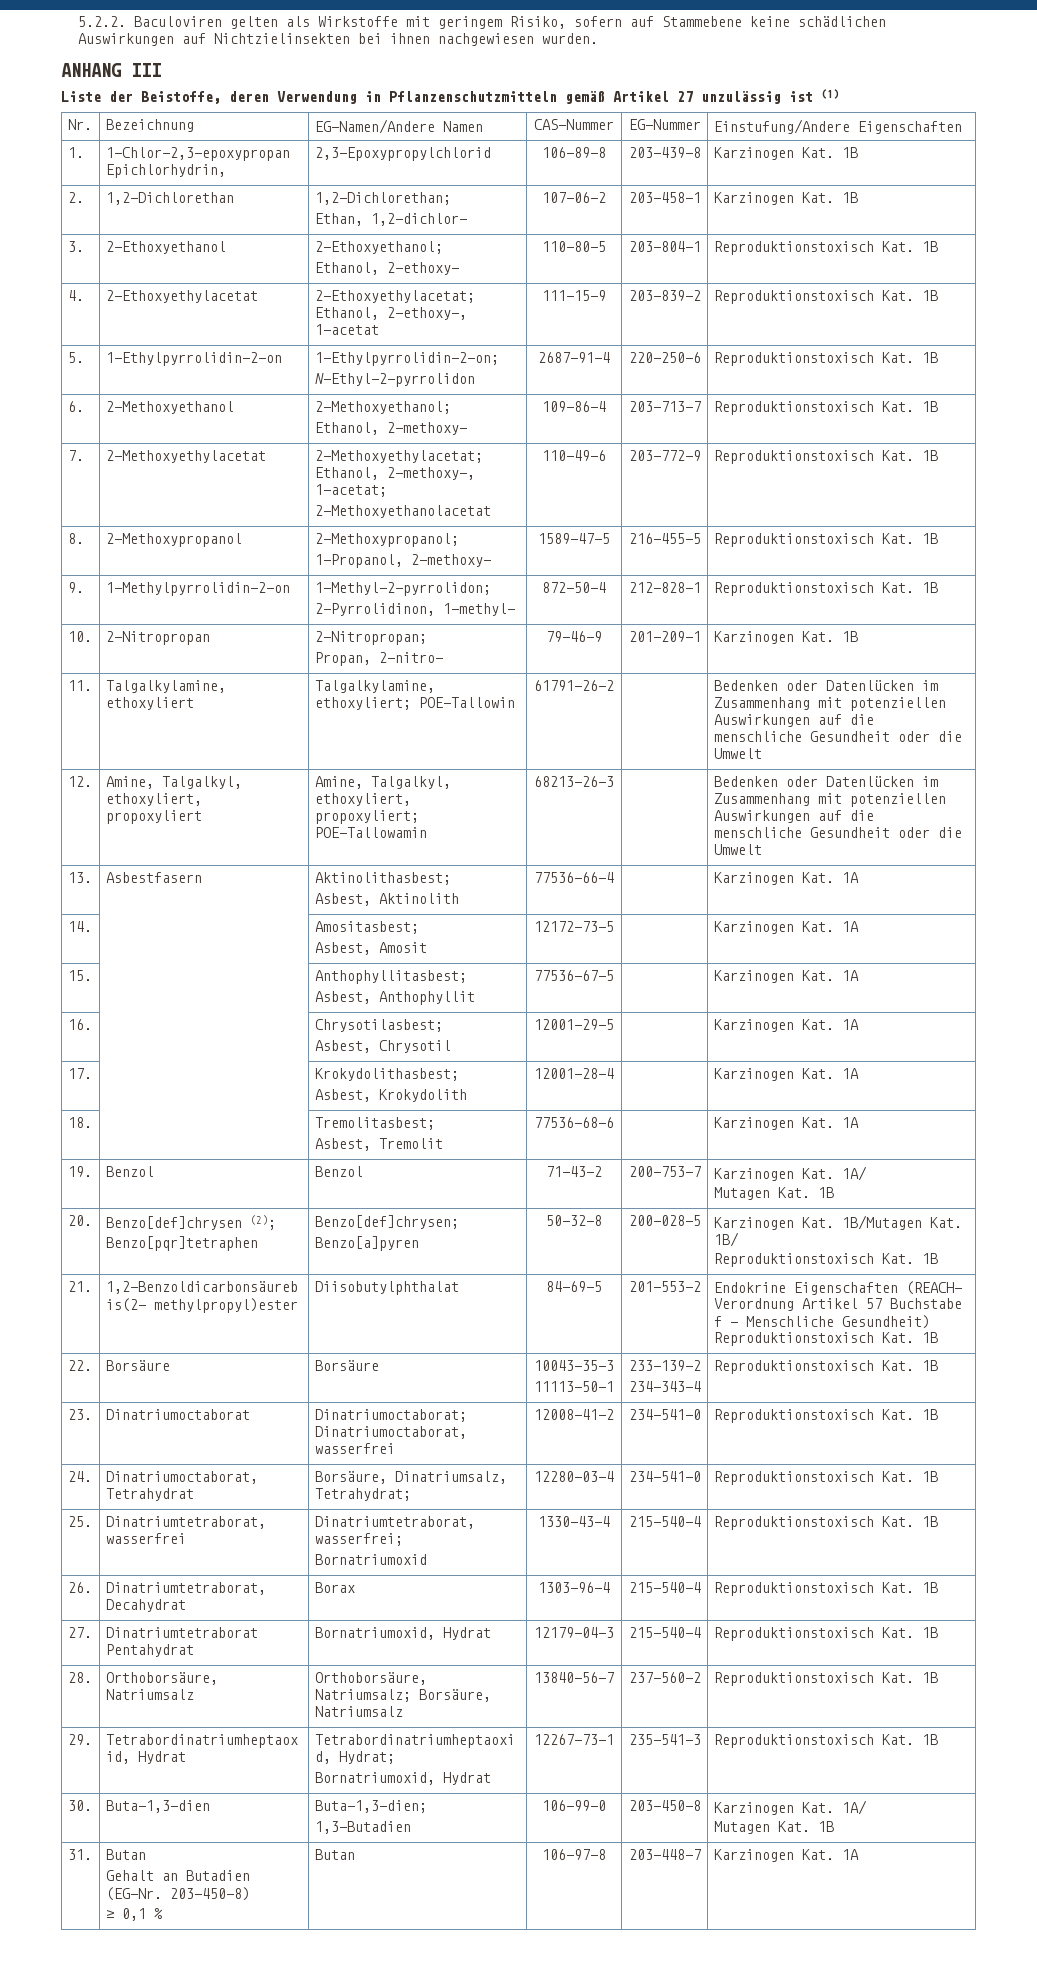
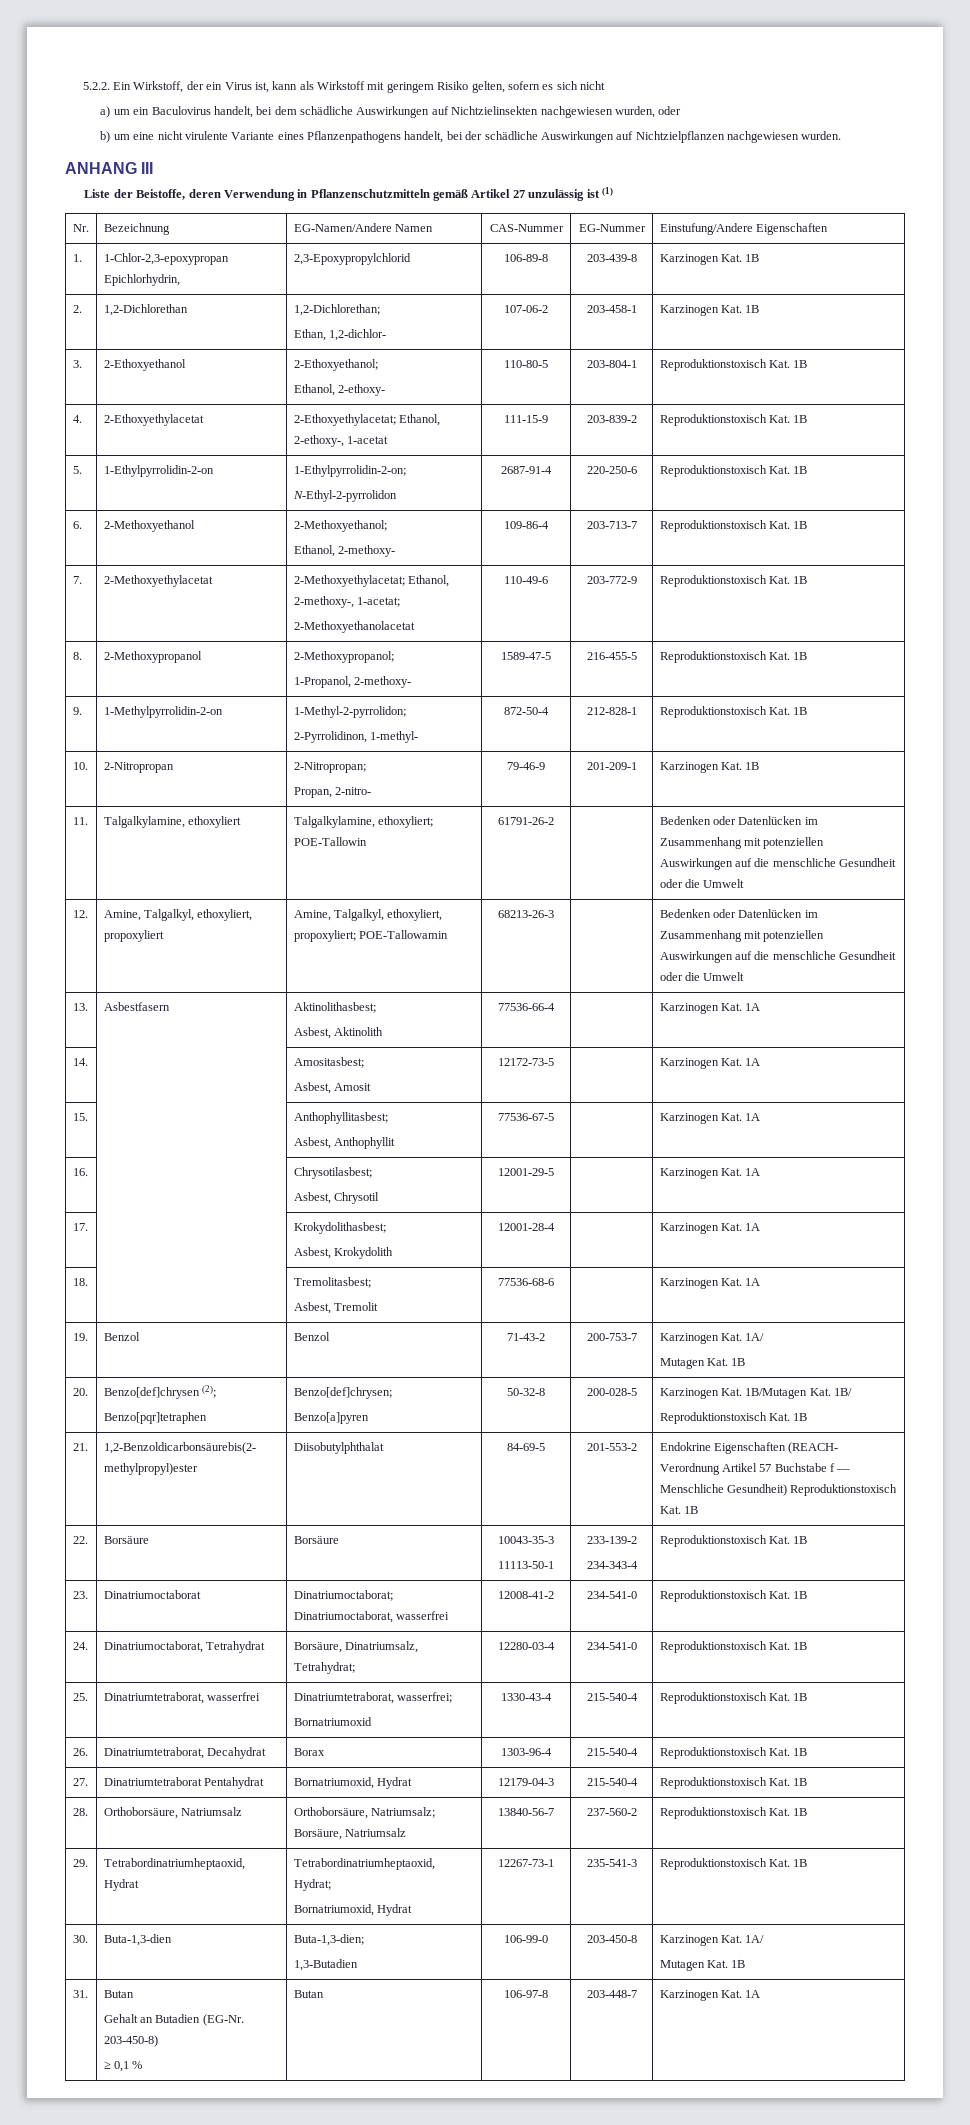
- 5.2.2. Baculoviren gelten als Wirkstoffe mit geringem Risiko, sofern auf Stammebene keine schädlichen Auswirkungen auf Nichtzielinsekten bei ihnen nachgewiesen wurden.
+ 5.2.2. Ein Wirkstoff, der ein Virus ist, kann als Wirkstoff mit geringem Risiko gelten, sofern es sich nicht
+ a) um ein Baculovirus handelt, bei dem schädliche Auswirkungen auf Nichtzielinsekten nachgewiesen wurden, oder
+ b) um eine nicht virulente Variante eines Pflanzenpathogens handelt, bei der schädliche Auswirkungen auf Nichtzielpflanzen nachgewiesen wurden.

